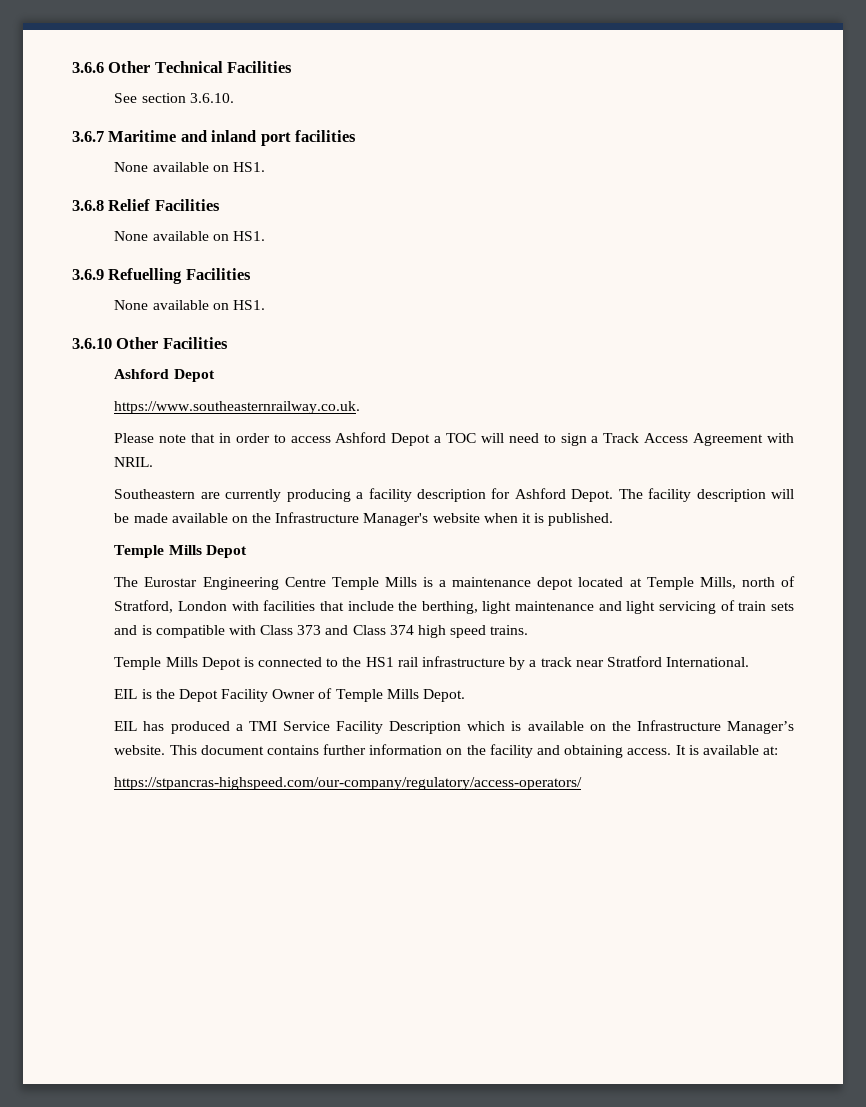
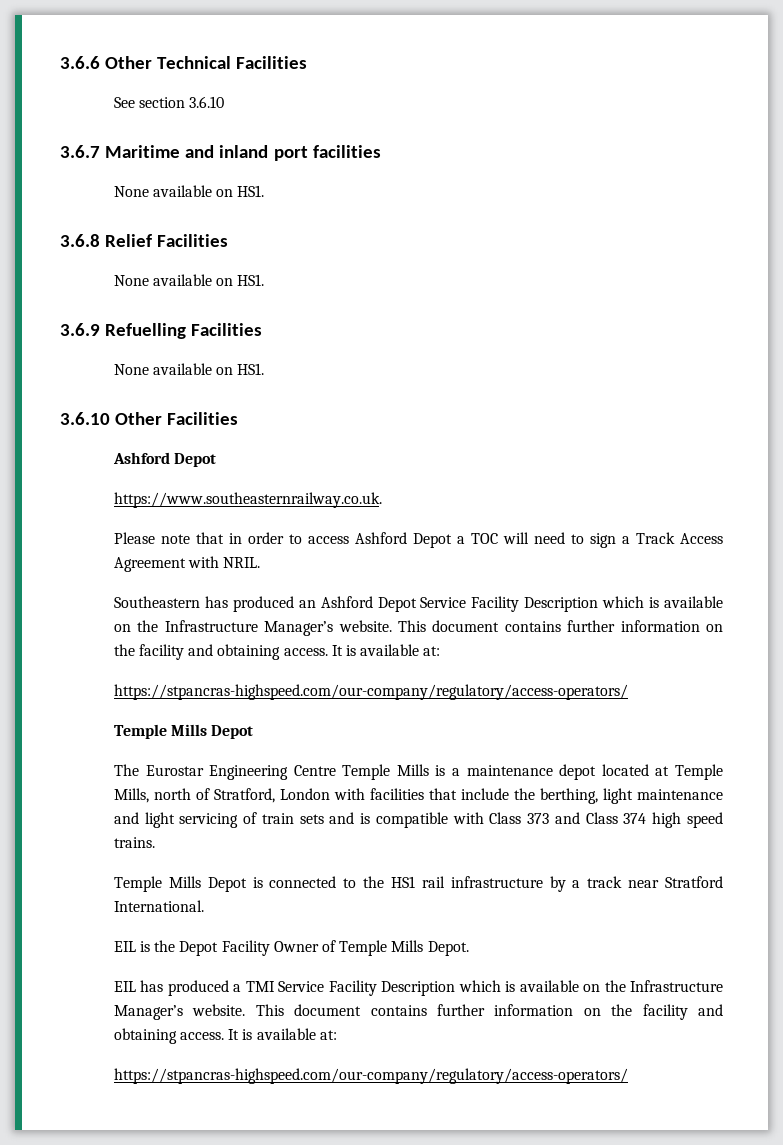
- See section 3.6.10.
+ See section 3.6.10
- Southeastern are currently producing a facility description for Ashford Depot. The facility description will be made available on the Infrastructure Manager's website when it is published.
+ Southeastern has produced an Ashford Depot Service Facility Description which is available on the Infrastructure Manager’s website. This document contains further information on the facility and obtaining access. It is available at:
+ https://stpancras-highspeed.com/our-company/regulatory/access-operators/

